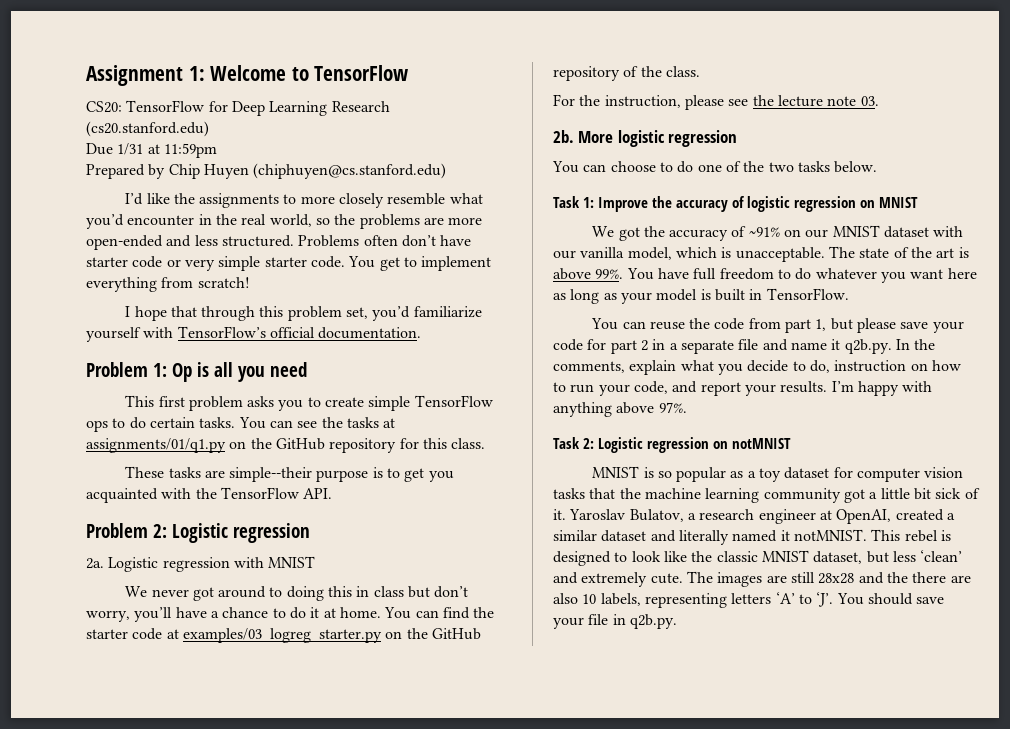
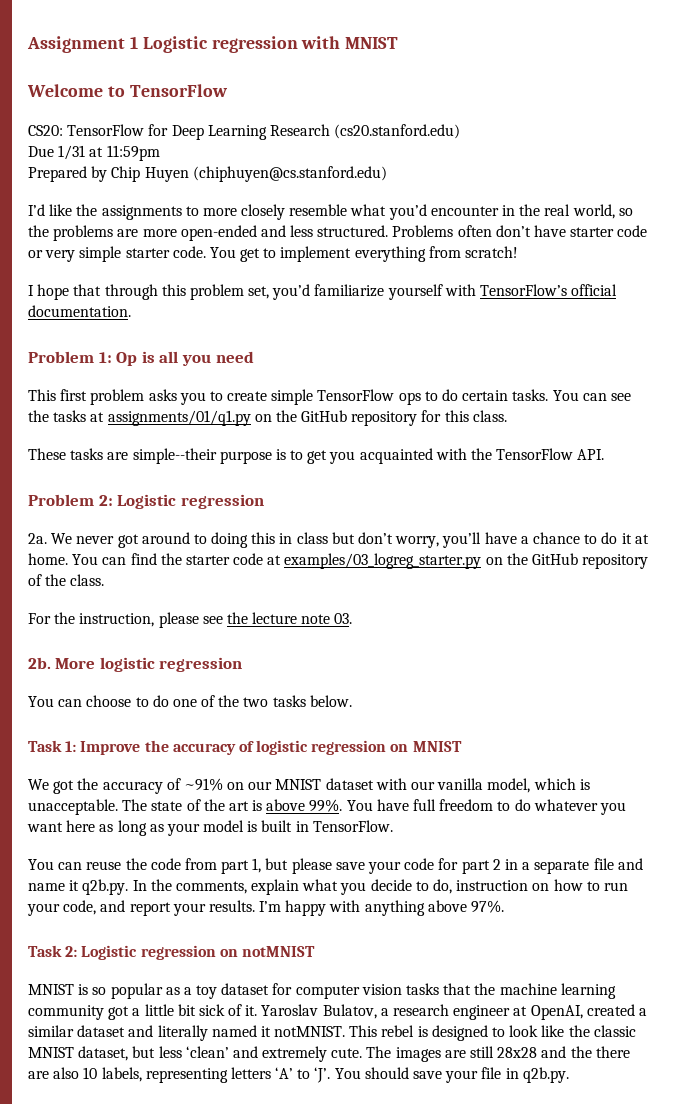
- Assignment 1: Welcome to TensorFlow
+ Assignment 1 Logistic regression with MNIST
+ Welcome to TensorFlow
- 2a. Logistic regression with MNIST
- We never got around to doing this in class but don’t worry, you’ll have a chance to do it at home.
+ 2a. We never got around to doing this in class but don’t worry, you’ll have a chance to do it at home.

